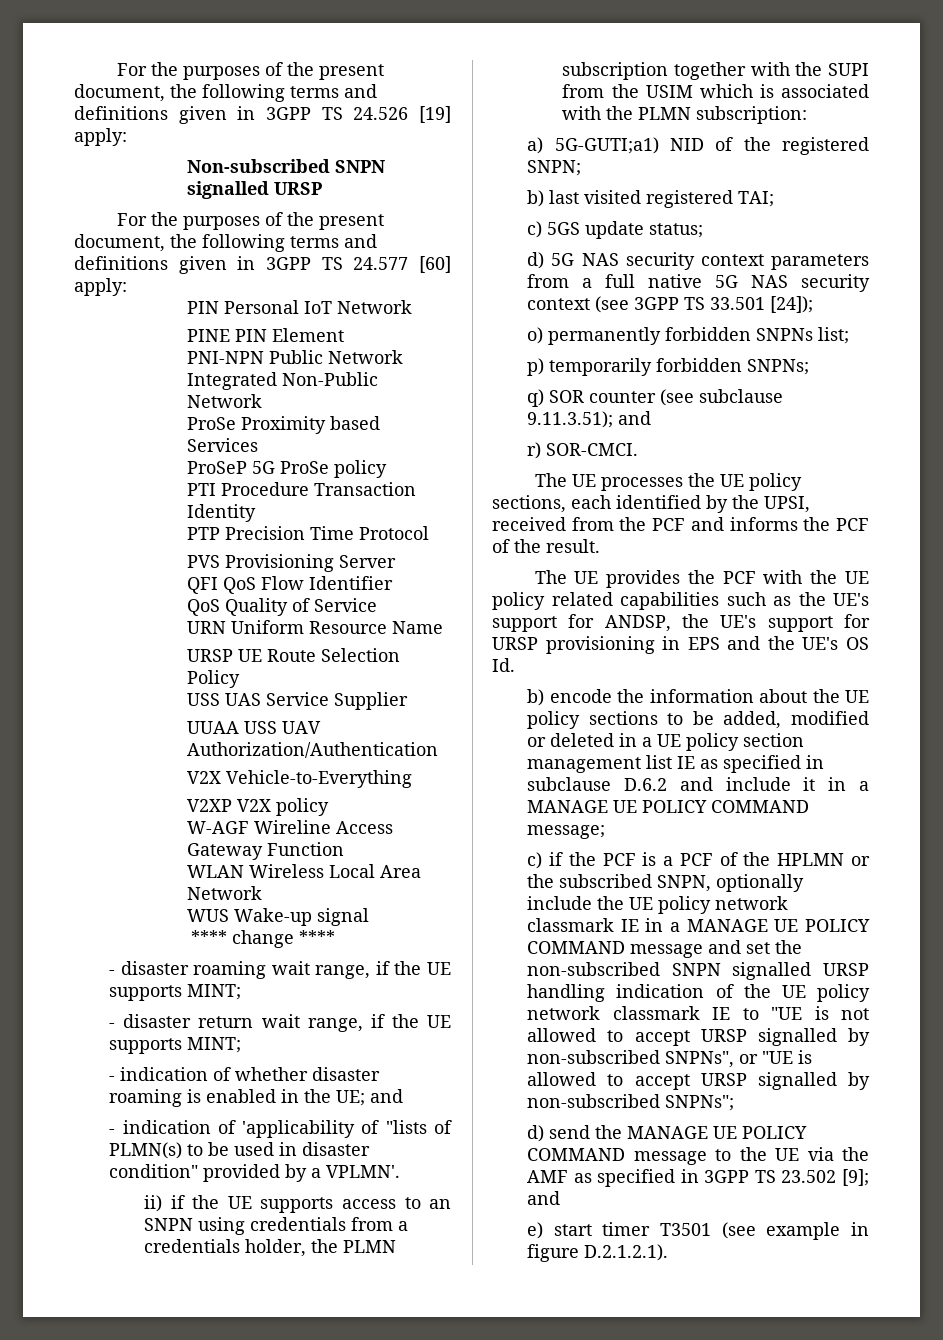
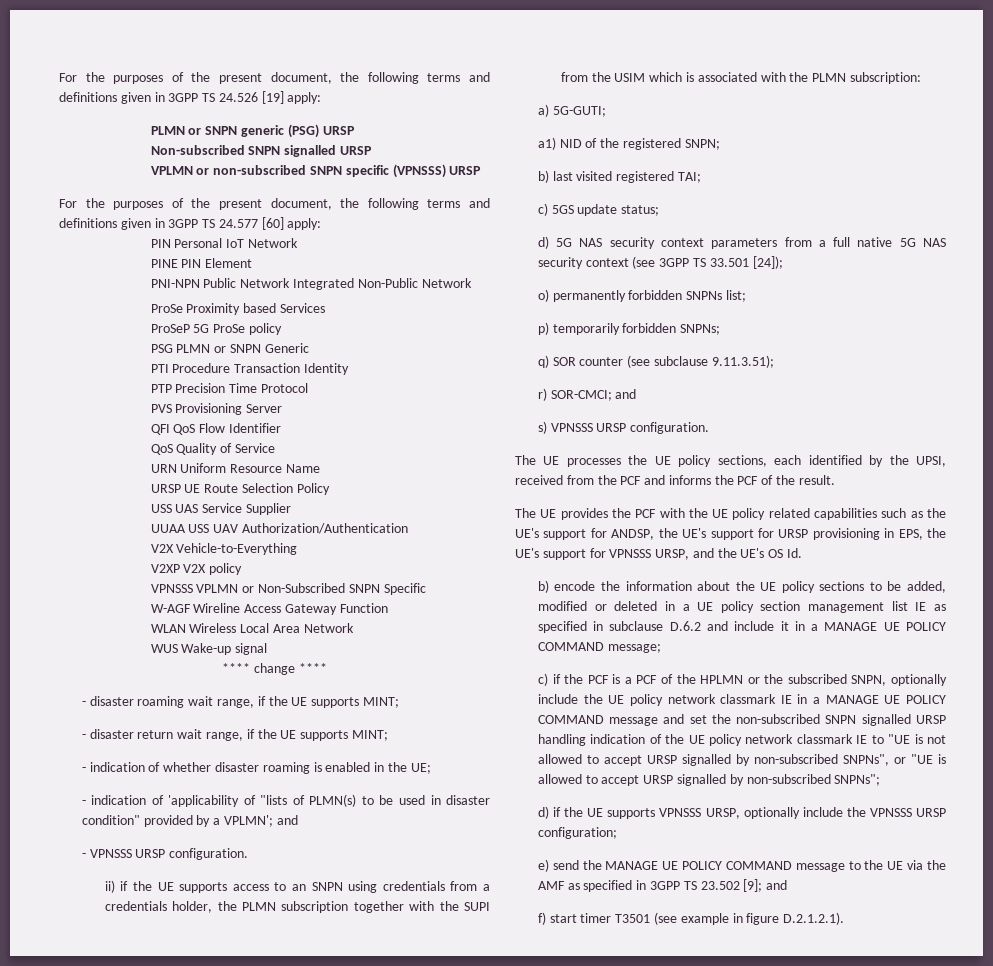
+ PLMN or SNPN generic (PSG) URSP
  Non-subscribed SNPN signalled URSP
+ VPLMN or non-subscribed SNPN specific (VPNSSS) URSP
+ PSG PLMN or SNPN Generic
+ VPNSSS VPLMN or Non-Subscribed SNPN Specific
- - indication of whether disaster roaming is enabled in the UE; and
+ - indication of whether disaster roaming is enabled in the UE;
- - indication of 'applicability of "lists of PLMN(s) to be used in disaster condition" provided by a VPLMN'.
+ - indication of 'applicability of "lists of PLMN(s) to be used in disaster condition" provided by a VPLMN'; and
+ - VPNSSS URSP configuration.
- a) 5G-GUTI;a1) NID of the registered SNPN;
+ a) 5G-GUTI;
+ a1) NID of the registered SNPN;
- q) SOR counter (see subclause 9.11.3.51); and
- r) SOR-CMCI.
+ q) SOR counter (see subclause 9.11.3.51);
+ r) SOR-CMCI; and
+ s) VPNSSS URSP configuration.
- The UE provides the PCF with the UE policy related capabilities such as the UE's support for ANDSP, the UE's support for URSP provisioning in EPS and the UE's OS Id.
+ The UE provides the PCF with the UE policy related capabilities such as the UE's support for ANDSP, the UE's support for URSP provisioning in EPS, the UE's support for VPNSSS URSP, and the UE's OS Id.
- d) send the MANAGE UE POLICY COMMAND message to the UE via the AMF as specified in 3GPP TS 23.502 [9]; and
+ d) if the UE supports VPNSSS URSP, optionally include the VPNSSS URSP configuration;
+ e) send the MANAGE UE POLICY COMMAND message to the UE via the AMF as specified in 3GPP TS 23.502 [9]; and
- e) start timer T3501 (see example in figure D.2.1.2.1).
+ f) start timer T3501 (see example in figure D.2.1.2.1).

